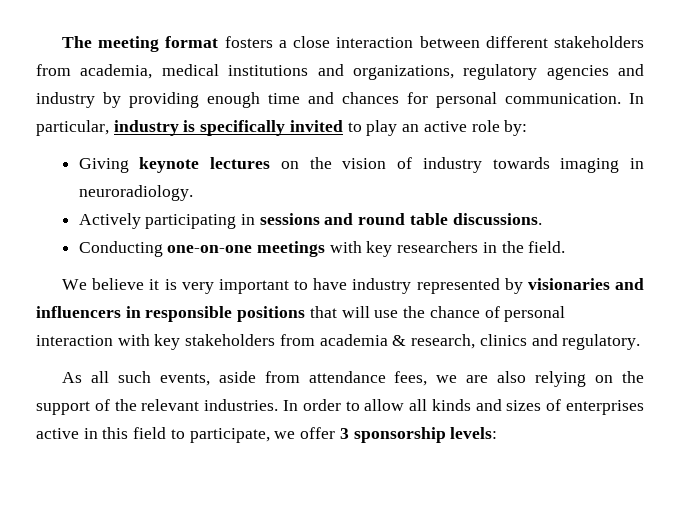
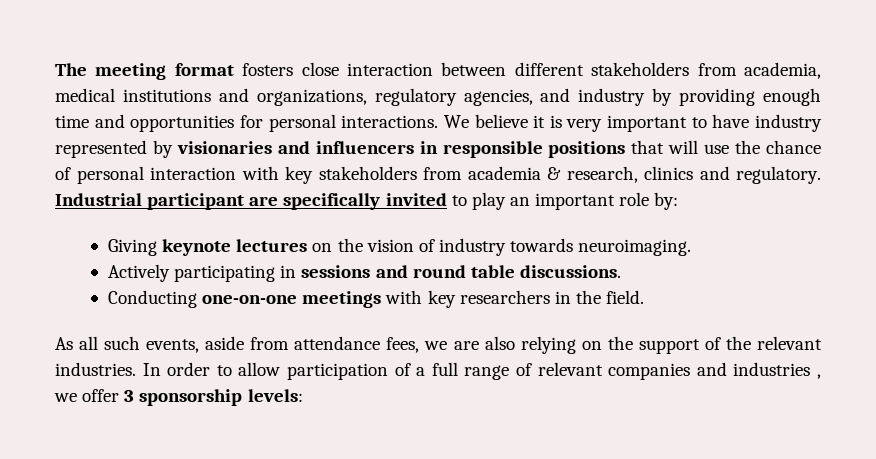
- The meeting format fosters a close interaction between different stakeholders from academia, medical institutions and organizations, regulatory agencies and industry by providing enough time and chances for personal communication. In particular, industry is specifically invited to play an active role by:
- Giving keynote lectures on the vision of industry towards imaging in neuroradiology.
+ The meeting format fosters close interaction between different stakeholders from academia, medical institutions and organizations, regulatory agencies, and industry by providing enough time and opportunities for personal interactions. We believe it is very important to have industry represented by visionaries and influencers in responsible positions that will use the chance of personal interaction with key stakeholders from academia & research, clinics and regulatory. Industrial participant are specifically invited to play an important role by:
+ Giving keynote lectures on the vision of industry towards neuroimaging.
  Actively participating in sessions and round table discussions.
  Conducting one-on-one meetings with key researchers in the field.
- We believe it is very important to have industry represented by visionaries and influencers in responsible positions that will use the chance of personal interaction with key stakeholders from academia & research, clinics and regulatory.
- In order to allow all kinds and sizes of enterprises active in this field to participate, we offer 3 sponsorship levels:
+ In order to allow participation of a full range of relevant companies and industries , we offer 3 sponsorship levels:

